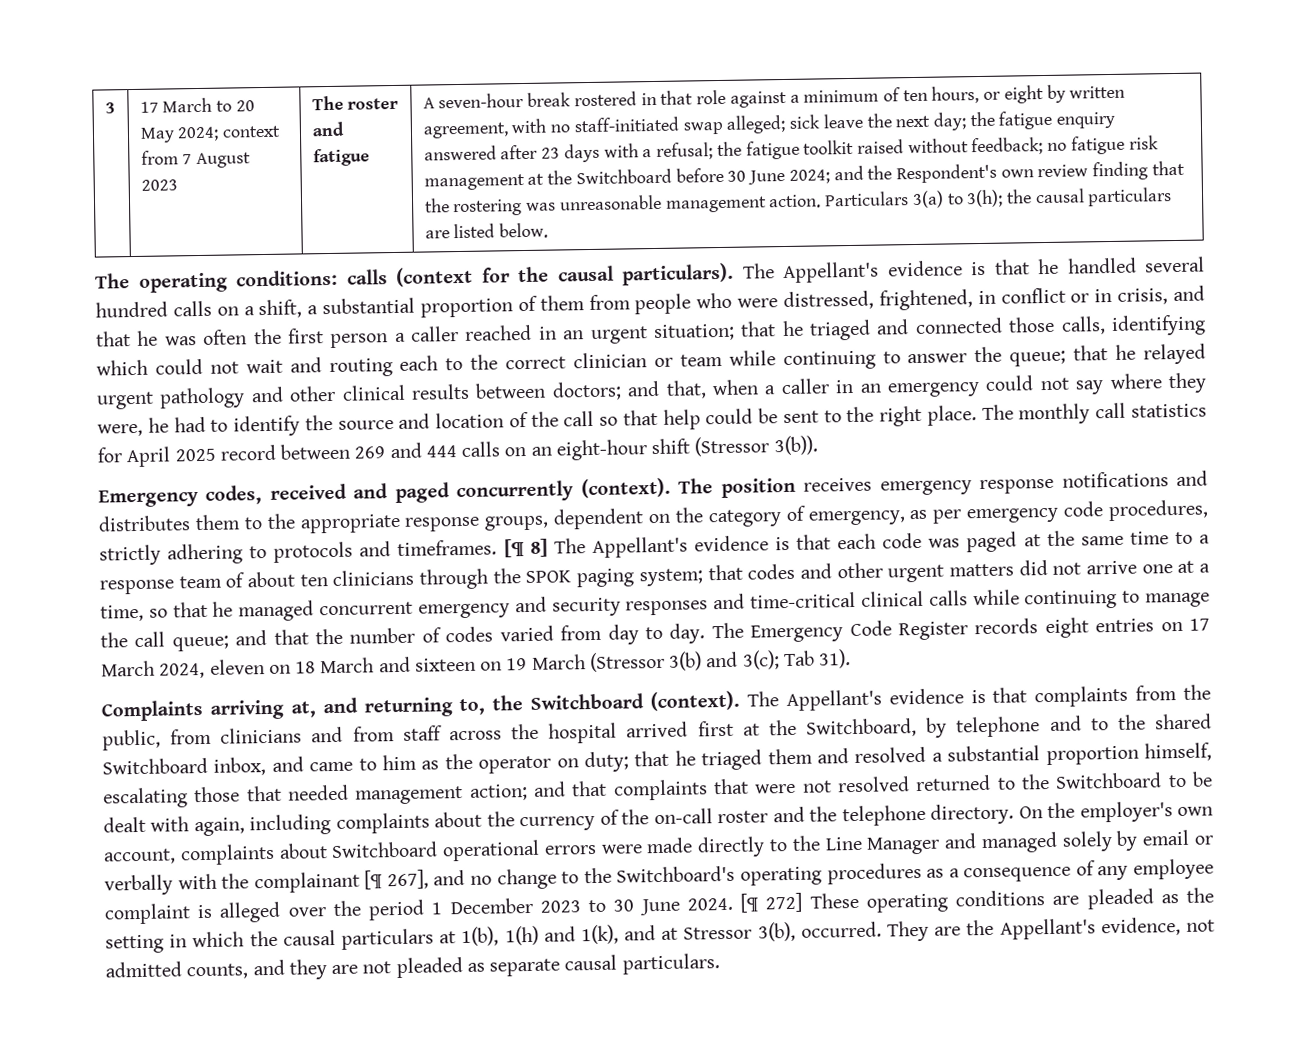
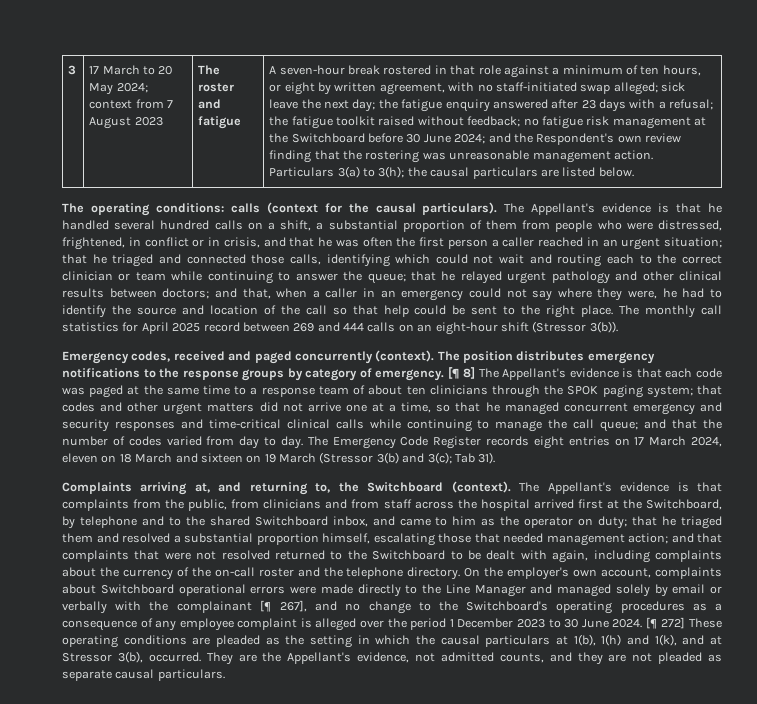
- The position receives emergency response notifications and distributes them to the appropriate response groups, dependent on the category of emergency, as per emergency code procedures, strictly adhering to protocols and timeframes.
+ The position distributes emergency notifications to the response groups by category of emergency.

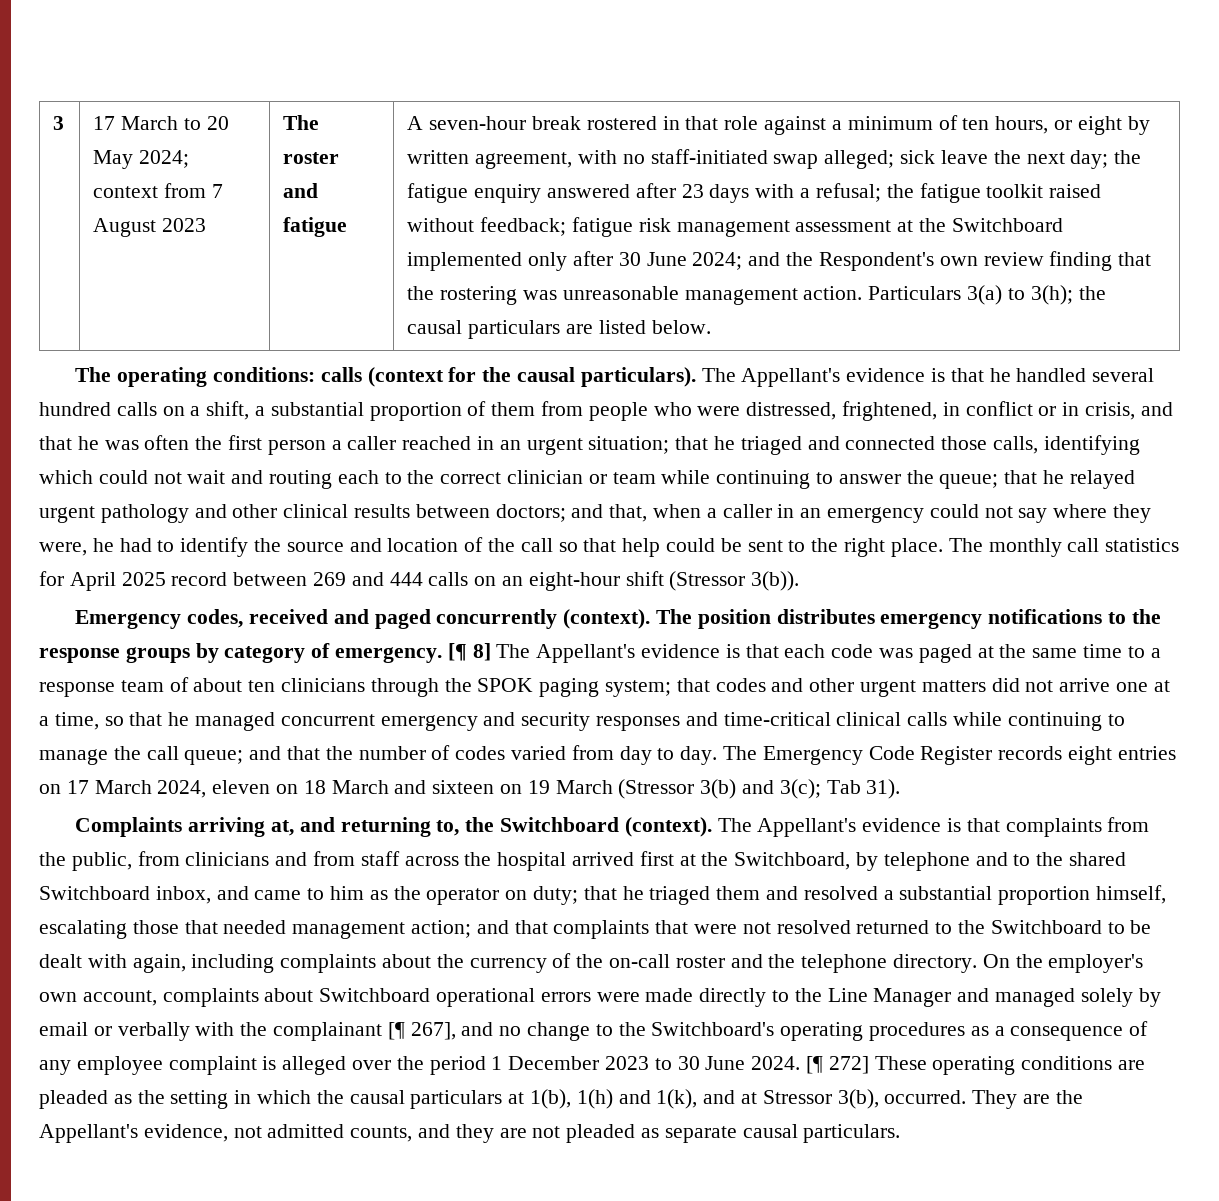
- no fatigue risk management at the Switchboard before 30 June 2024;
+ fatigue risk management assessment at the Switchboard implemented only after 30 June 2024;

